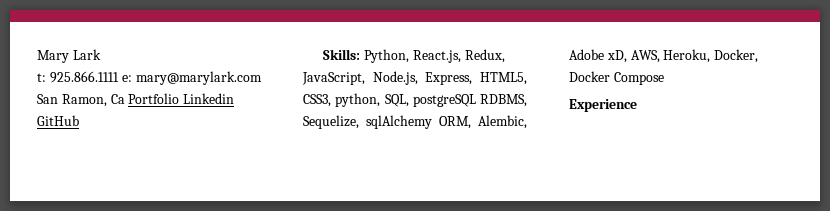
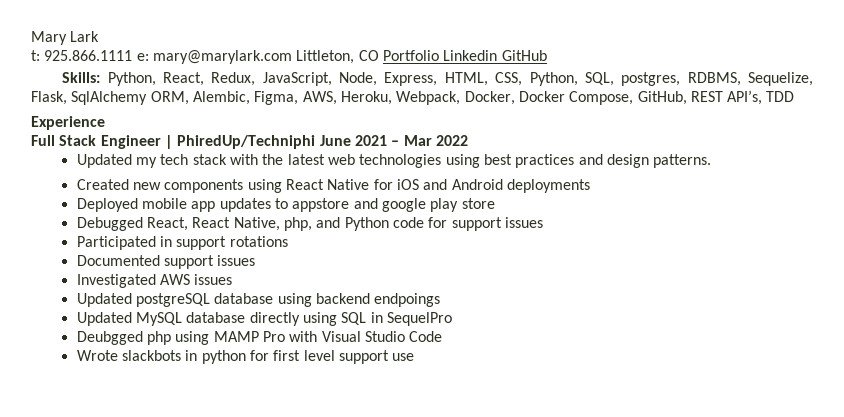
- t: 925.866.1111 e: mary@marylark.com San Ramon, Ca Portfolio Linkedin GitHub
+ t: 925.866.1111 e: mary@marylark.com Littleton, CO Portfolio Linkedin GitHub
- Skills: Python, React.js, Redux, JavaScript, Node.js, Express, HTML5, CSS3, python, SQL, postgreSQL RDBMS, Sequelize, sqlAlchemy ORM, Alembic, Adobe xD, AWS, Heroku, Docker, Docker Compose
+ Skills: Python, React, Redux, JavaScript, Node, Express, HTML, CSS, Python, SQL, postgres, RDBMS, Sequelize, Flask, SqlAlchemy ORM, Alembic, Figma, AWS, Heroku, Webpack, Docker, Docker Compose, GitHub, REST API’s, TDD
  Experience
+ Full Stack Engineer | PhiredUp/Techniphi June 2021 – Mar 2022
+ Updated my tech stack with the latest web technologies using best practices and design patterns.
+ Created new components using React Native for iOS and Android deployments
+ Deployed mobile app updates to appstore and google play store
+ Debugged React, React Native, php, and Python code for support issues
+ Participated in support rotations
+ Documented support issues
+ Investigated AWS issues
+ Updated postgreSQL database using backend endpoings
+ Updated MySQL database directly using SQL in SequelPro
+ Deubgged php using MAMP Pro with Visual Studio Code
+ Wrote slackbots in python for first level support use

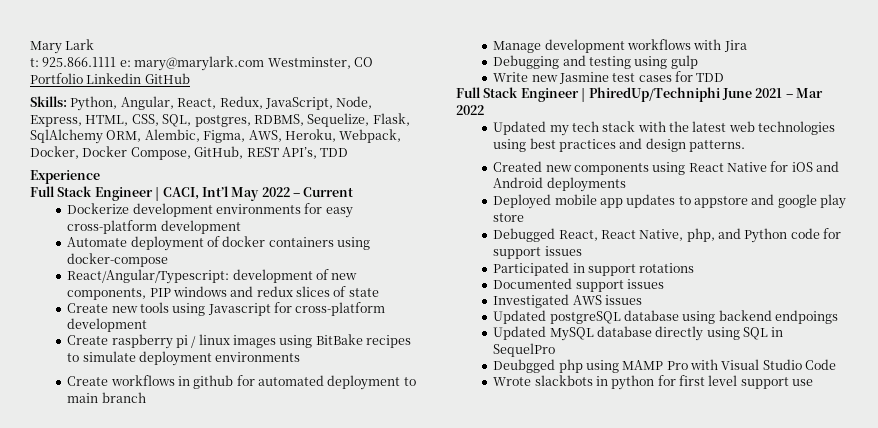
- t: 925.866.1111 e: mary@marylark.com Littleton, CO Portfolio Linkedin GitHub
+ t: 925.866.1111 e: mary@marylark.com Westminster, CO Portfolio Linkedin GitHub
- Skills: Python, React, Redux, JavaScript, Node, Express, HTML, CSS, Python, SQL, postgres, RDBMS, Sequelize, Flask, SqlAlchemy ORM, Alembic, Figma, AWS, Heroku, Webpack, Docker, Docker Compose, GitHub, REST API’s, TDD
+ Skills: Python, Angular, React, Redux, JavaScript, Node, Express, HTML, CSS, SQL, postgres, RDBMS, Sequelize, Flask, SqlAlchemy ORM, Alembic, Figma, AWS, Heroku, Webpack, Docker, Docker Compose, GitHub, REST API’s, TDD
+ Full Stack Engineer | CACI, Int’l May 2022 – Current
+ Dockerize development environments for easy cross-platform development
+ Automate deployment of docker containers using docker-compose
+ React/Angular/Typescript: development of new components, PIP windows and redux slices of state
+ Create new tools using Javascript for cross-platform development
+ Create raspberry pi / linux images using BitBake recipes to simulate deployment environments
+ Create workflows in github for automated deployment to main branch
+ Manage development workflows with Jira
+ Debugging and testing using gulp
+ Write new Jasmine test cases for TDD

